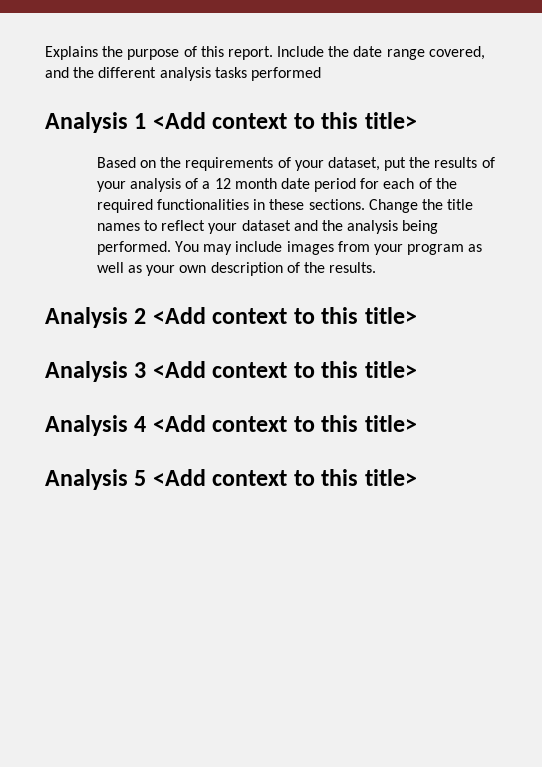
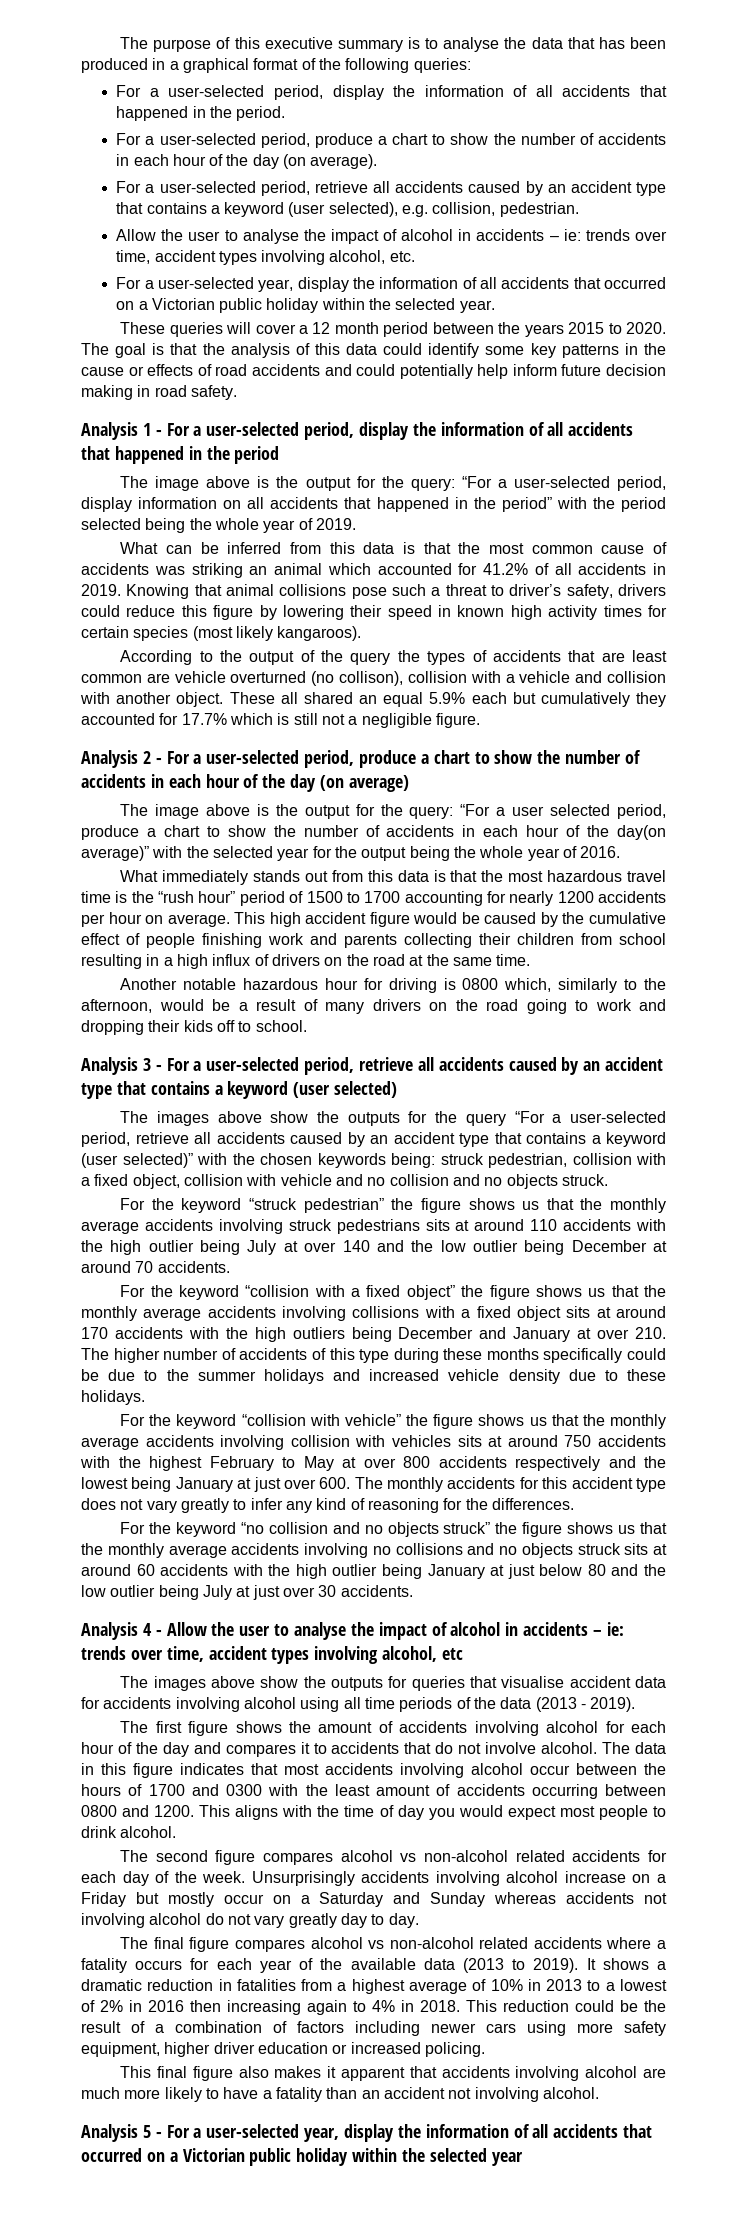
- Explains the purpose of this report. Include the date range covered, and the different analysis tasks performed
- Analysis 1 <Add context to this title>
- Based on the requirements of your dataset, put the results of your analysis of a 12 month date period for each of the required functionalities in these sections. Change the title names to reflect your dataset and the analysis being performed. You may include images from your program as well as your own description of the results.
- Analysis 2 <Add context to this title>
- Analysis 3 <Add context to this title>
- Analysis 4 <Add context to this title>
- Analysis 5 <Add context to this title>
+ The purpose of this executive summary is to analyse the data that has been produced in a graphical format of the following queries:
+ For a user-selected period, display the information of all accidents that happened in the period.
+ For a user-selected period, produce a chart to show the number of accidents in each hour of the day (on average).
+ For a user-selected period, retrieve all accidents caused by an accident type that contains a keyword (user selected), e.g. collision, pedestrian.
+ Allow the user to analyse the impact of alcohol in accidents – ie: trends over time, accident types involving alcohol, etc.
+ For a user-selected year, display the information of all accidents that occurred on a Victorian public holiday within the selected year.
+ These queries will cover a 12 month period between the years 2015 to 2020. The goal is that the analysis of this data could identify some key patterns in the cause or effects of road accidents and could potentially help inform future decision making in road safety.
+ Analysis 1 - For a user-selected period, display the information of all accidents that happened in the period
+ The image above is the output for the query: “For a user-selected period, display information on all accidents that happened in the period” with the period selected being the whole year of 2019.
+ What can be inferred from this data is that the most common cause of accidents was striking an animal which accounted for 41.2% of all accidents in 2019. Knowing that animal collisions pose such a threat to driver’s safety, drivers could reduce this figure by lowering their speed in known high activity times for certain species (most likely kangaroos).
+ According to the output of the query the types of accidents that are least common are vehicle overturned (no collison), collision with a vehicle and collision with another object. These all shared an equal 5.9% each but cumulatively they accounted for 17.7% which is still not a negligible figure.
+ Analysis 2 - For a user-selected period, produce a chart to show the number of accidents in each hour of the day (on average)
+ The image above is the output for the query: “For a user selected period, produce a chart to show the number of accidents in each hour of the day(on average)” with the selected year for the output being the whole year of 2016.
+ What immediately stands out from this data is that the most hazardous travel time is the “rush hour” period of 1500 to 1700 accounting for nearly 1200 accidents per hour on average. This high accident figure would be caused by the cumulative effect of people finishing work and parents collecting their children from school resulting in a high influx of drivers on the road at the same time.
+ Another notable hazardous hour for driving is 0800 which, similarly to the afternoon, would be a result of many drivers on the road going to work and dropping their kids off to school.
+ Analysis 3 - For a user-selected period, retrieve all accidents caused by an accident type that contains a keyword (user selected)
+ The images above show the outputs for the query “For a user-selected period, retrieve all accidents caused by an accident type that contains a keyword (user selected)” with the chosen keywords being: struck pedestrian, collision with a fixed object, collision with vehicle and no collision and no objects struck.
+ For the keyword “struck pedestrian” the figure shows us that the monthly average accidents involving struck pedestrians sits at around 110 accidents with the high outlier being July at over 140 and the low outlier being December at around 70 accidents.
+ For the keyword “collision with a fixed object” the figure shows us that the monthly average accidents involving collisions with a fixed object sits at around 170 accidents with the high outliers being December and January at over 210. The higher number of accidents of this type during these months specifically could be due to the summer holidays and increased vehicle density due to these holidays.
+ For the keyword “collision with vehicle” the figure shows us that the monthly average accidents involving collision with vehicles sits at around 750 accidents with the highest February to May at over 800 accidents respectively and the lowest being January at just over 600. The monthly accidents for this accident type does not vary greatly to infer any kind of reasoning for the differences.
+ For the keyword “no collision and no objects struck” the figure shows us that the monthly average accidents involving no collisions and no objects struck sits at around 60 accidents with the high outlier being January at just below 80 and the low outlier being July at just over 30 accidents.
+ Analysis 4 - Allow the user to analyse the impact of alcohol in accidents – ie: trends over time, accident types involving alcohol, etc
+ The images above show the outputs for queries that visualise accident data for accidents involving alcohol using all time periods of the data (2013 - 2019).
+ The first figure shows the amount of accidents involving alcohol for each hour of the day and compares it to accidents that do not involve alcohol. The data in this figure indicates that most accidents involving alcohol occur between the hours of 1700 and 0300 with the least amount of accidents occurring between 0800 and 1200. This aligns with the time of day you would expect most people to drink alcohol.
+ The second figure compares alcohol vs non-alcohol related accidents for each day of the week. Unsurprisingly accidents involving alcohol increase on a Friday but mostly occur on a Saturday and Sunday whereas accidents not involving alcohol do not vary greatly day to day.
+ The final figure compares alcohol vs non-alcohol related accidents where a fatality occurs for each year of the available data (2013 to 2019). It shows a dramatic reduction in fatalities from a highest average of 10% in 2013 to a lowest of 2% in 2016 then increasing again to 4% in 2018. This reduction could be the result of a combination of factors including newer cars using more safety equipment, higher driver education or increased policing.
+ This final figure also makes it apparent that accidents involving alcohol are much more likely to have a fatality than an accident not involving alcohol.
+ Analysis 5 - For a user-selected year, display the information of all accidents that occurred on a Victorian public holiday within the selected year

